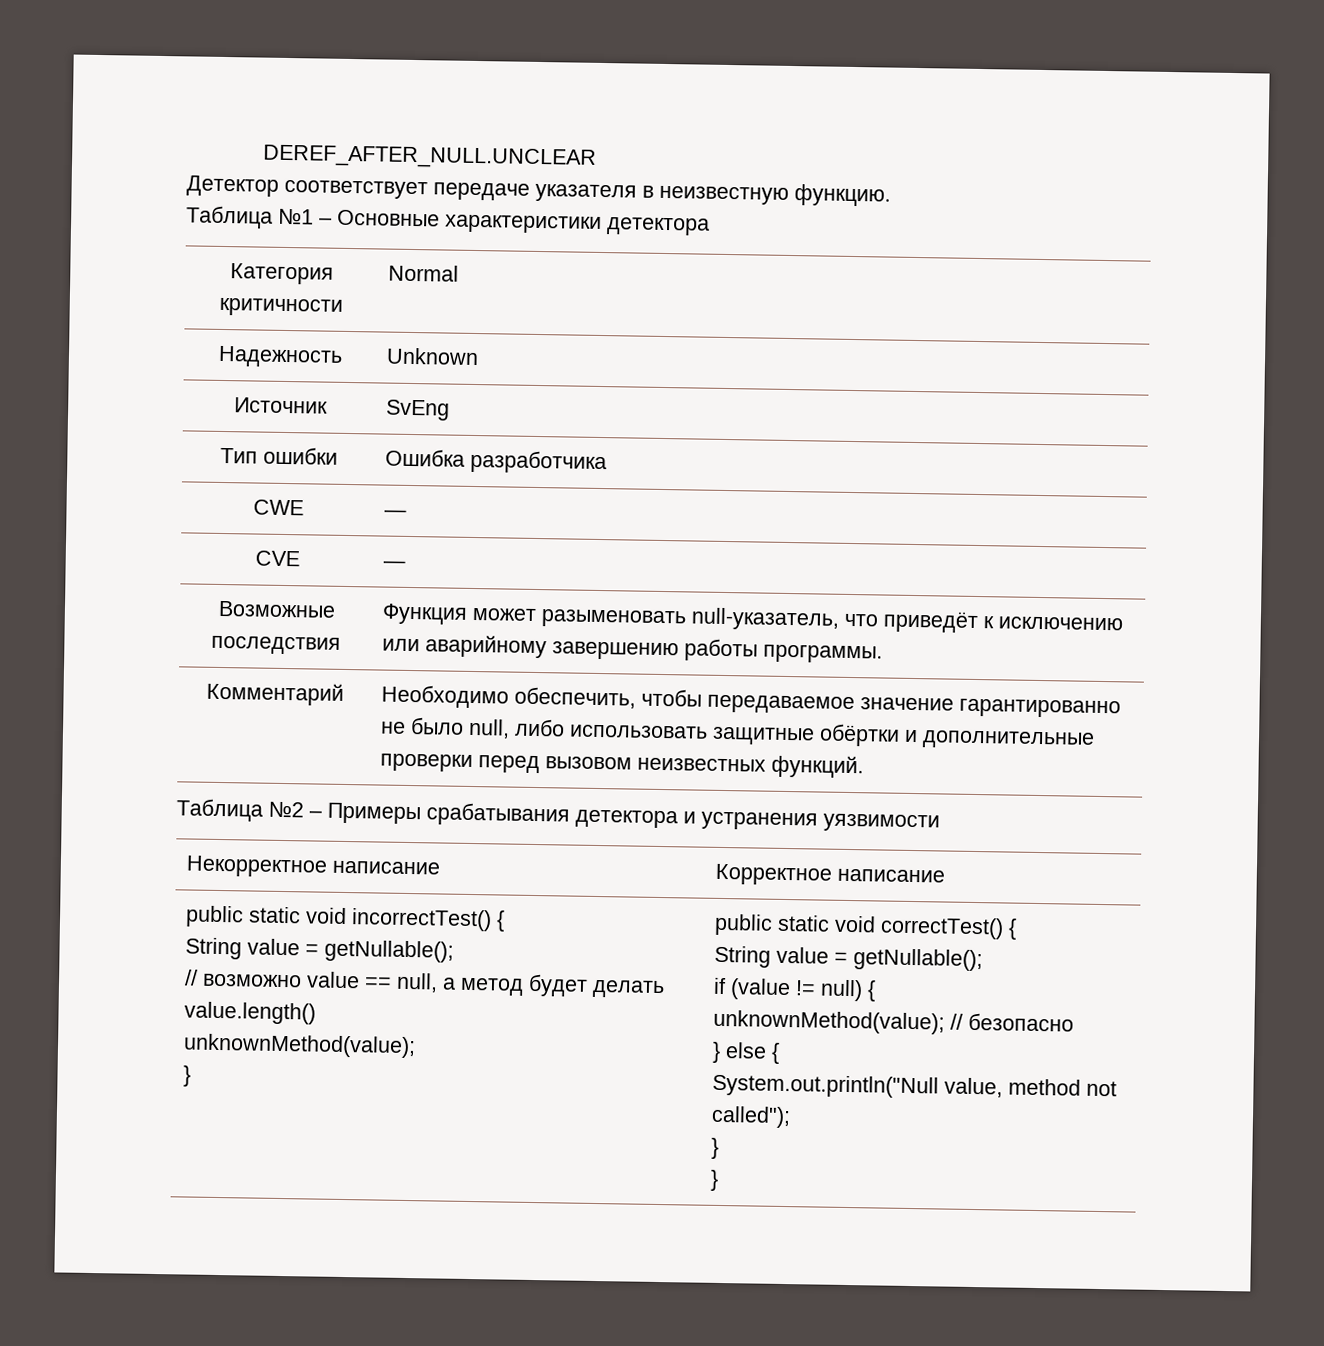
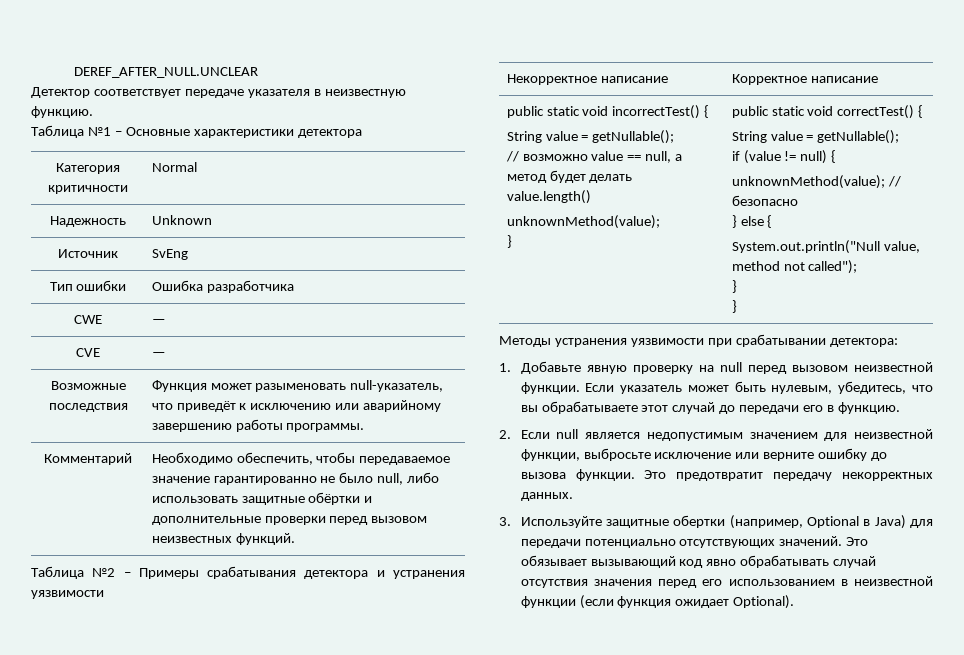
+ Методы устранения уязвимости при срабатывании детектора:
+ 1. Добавьте явную проверку на null перед вызовом неизвестной функции. Если указатель может быть нулевым, убедитесь, что вы обрабатываете этот случай до передачи его в функцию.
+ 2. Если null является недопустимым значением для неизвестной функции, выбросьте исключение или верните ошибку до вызова функции. Это предотвратит передачу некорректных данных.
+ 3. Используйте защитные обертки (например, Optional в Java) для передачи потенциально отсутствующих значений. Это обязывает вызывающий код явно обрабатывать случай отсутствия значения перед его использованием в неизвестной функции (если функция ожидает Optional).

